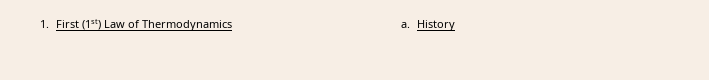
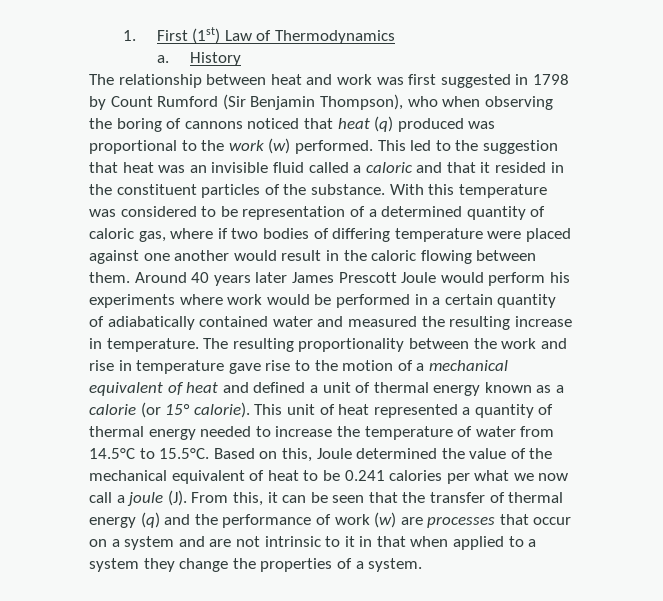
+ The relationship between heat and work was first suggested in 1798 by Count Rumford (Sir Benjamin Thompson), who when observing the boring of cannons noticed that heat (q) produced was proportional to the work (w) performed. This led to the suggestion that heat was an invisible fluid called a caloric and that it resided in the constituent particles of the substance. With this temperature was considered to be representation of a determined quantity of caloric gas, where if two bodies of differing temperature were placed against one another would result in the caloric flowing between them. Around 40 years later James Prescott Joule would perform his experiments where work would be performed in a certain quantity of adiabatically contained water and measured the resulting increase in temperature. The resulting proportionality between the work and rise in temperature gave rise to the motion of a mechanical equivalent of heat and defined a unit of thermal energy known as a calorie (or 15° calorie). This unit of heat represented a quantity of thermal energy needed to increase the temperature of water from 14.5°C to 15.5°C. Based on this, Joule determined the value of the mechanical equivalent of heat to be 0.241 calories per what we now call a joule (J). From this, it can be seen that the transfer of thermal energy (q) and the performance of work (w) are processes that occur on a system and are not intrinsic to it in that when applied to a system they change the properties of a system.

